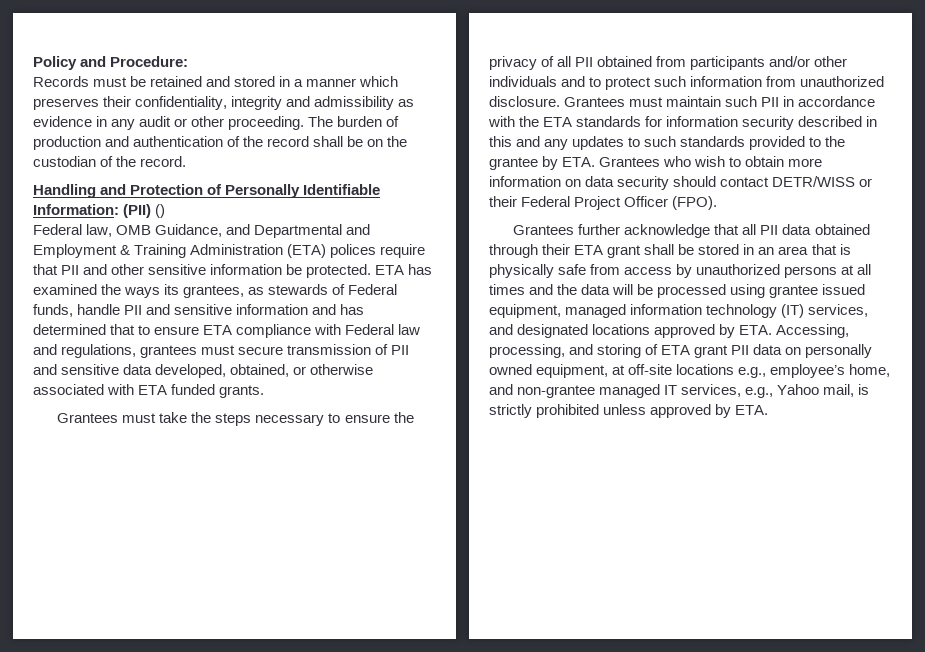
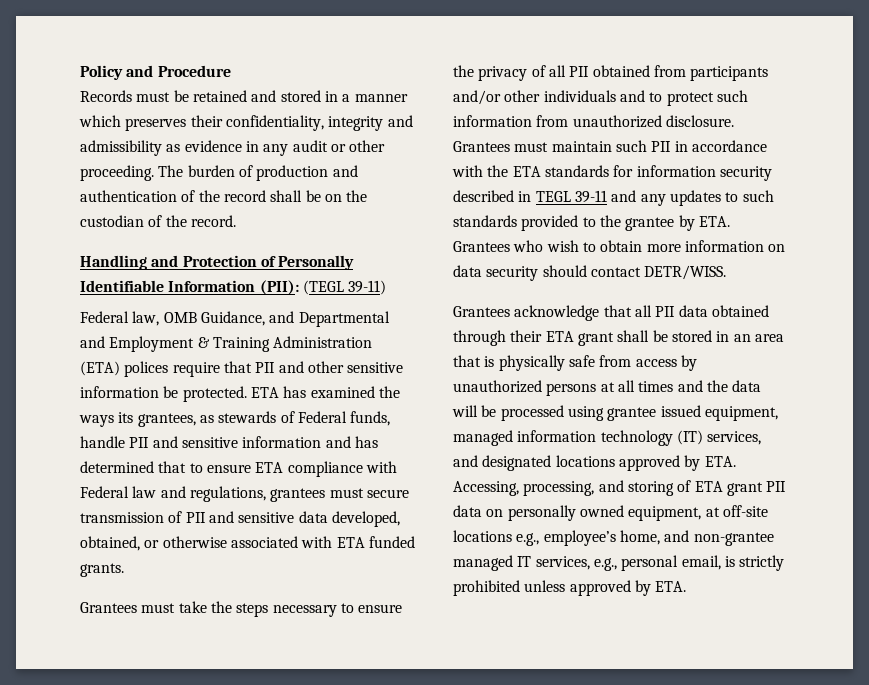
- Policy and Procedure:
+ Policy and Procedure
- Handling and Protection of Personally Identifiable Information: (PII) ()
+ Handling and Protection of Personally Identifiable Information (PII): (TEGL 39-11)
- Grantees must maintain such PII in accordance with the ETA standards for information security described in this and any updates to such standards provided to the grantee by ETA. Grantees who wish to obtain more information on data security should contact DETR/WISS or their Federal Project Officer (FPO).
- Grantees further acknowledge that all PII data obtained through their ETA grant shall be stored in an area that is physically safe from access by unauthorized persons at all times and the data will be processed using grantee issued equipment, managed information technology (IT) services, and designated locations approved by ETA. Accessing, processing, and storing of ETA grant PII data on personally owned equipment, at off-site locations e.g., employee’s home, and non-grantee managed IT services, e.g., Yahoo mail, is strictly prohibited unless approved by ETA.
+ Grantees must maintain such PII in accordance with the ETA standards for information security described in TEGL 39-11 and any updates to such standards provided to the grantee by ETA. Grantees who wish to obtain more information on data security should contact DETR/WISS.
+ Grantees acknowledge that all PII data obtained through their ETA grant shall be stored in an area that is physically safe from access by unauthorized persons at all times and the data will be processed using grantee issued equipment, managed information technology (IT) services, and designated locations approved by ETA. Accessing, processing, and storing of ETA grant PII data on personally owned equipment, at off-site locations e.g., employee’s home, and non-grantee managed IT services, e.g., personal email, is strictly prohibited unless approved by ETA.

